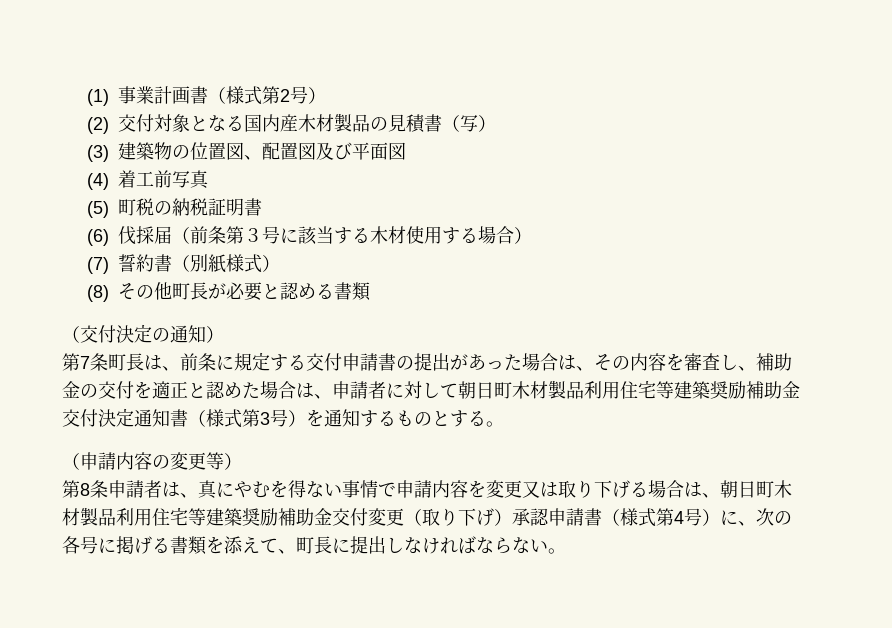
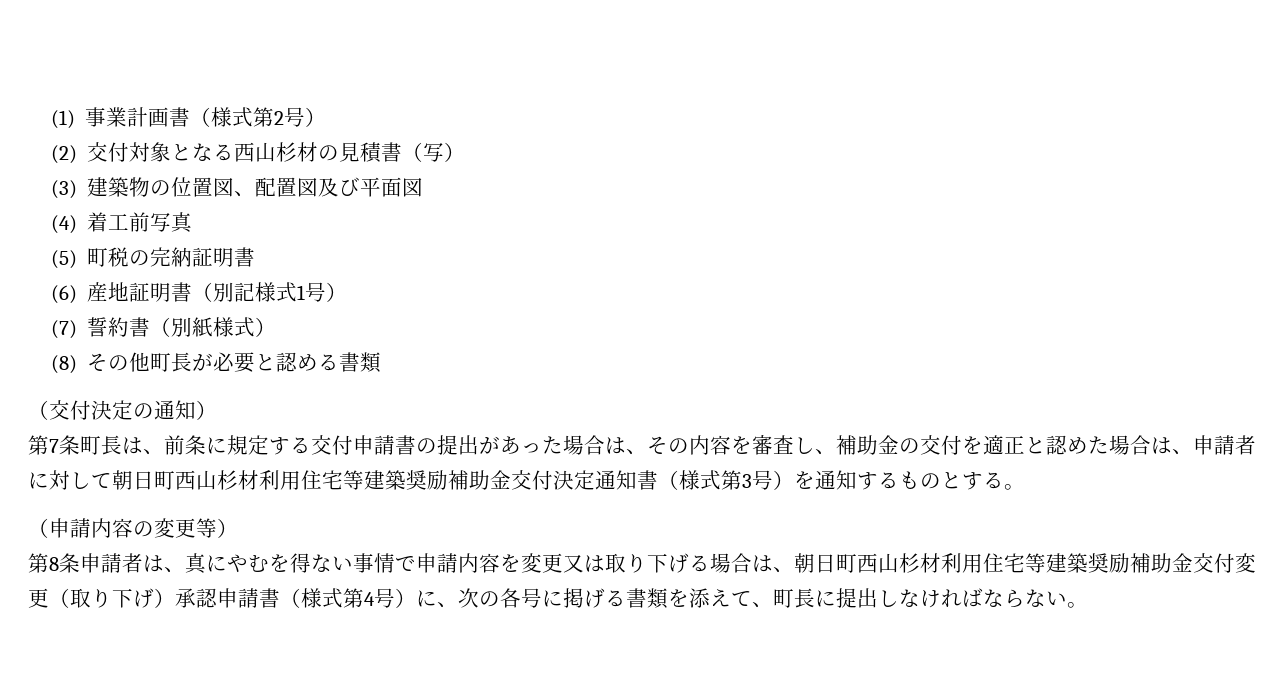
- (2)交付対象となる国内産木材製品の見積書（写）
+ (2)交付対象となる西山杉材の見積書（写）
- (5)町税の納税証明書
+ (5)町税の完納証明書
- (6)伐採届（前条第３号に該当する木材使用する場合）
+ (6)産地証明書（別記様式1号）
- 第7条町長は、前条に規定する交付申請書の提出があった場合は、その内容を審査し、補助金の交付を適正と認めた場合は、申請者に対して朝日町木材製品利用住宅等建築奨励補助金交付決定通知書（様式第3号）を通知するものとする。
+ 第7条町長は、前条に規定する交付申請書の提出があった場合は、その内容を審査し、補助金の交付を適正と認めた場合は、申請者に対して朝日町西山杉材利用住宅等建築奨励補助金交付決定通知書（様式第3号）を通知するものとする。
- 第8条申請者は、真にやむを得ない事情で申請内容を変更又は取り下げる場合は、朝日町木材製品利用住宅等建築奨励補助金交付変更（取り下げ）承認申請書（様式第4号）に、次の各号に掲げる書類を添えて、町長に提出しなければならない。
+ 第8条申請者は、真にやむを得ない事情で申請内容を変更又は取り下げる場合は、朝日町西山杉材利用住宅等建築奨励補助金交付変更（取り下げ）承認申請書（様式第4号）に、次の各号に掲げる書類を添えて、町長に提出しなければならない。

